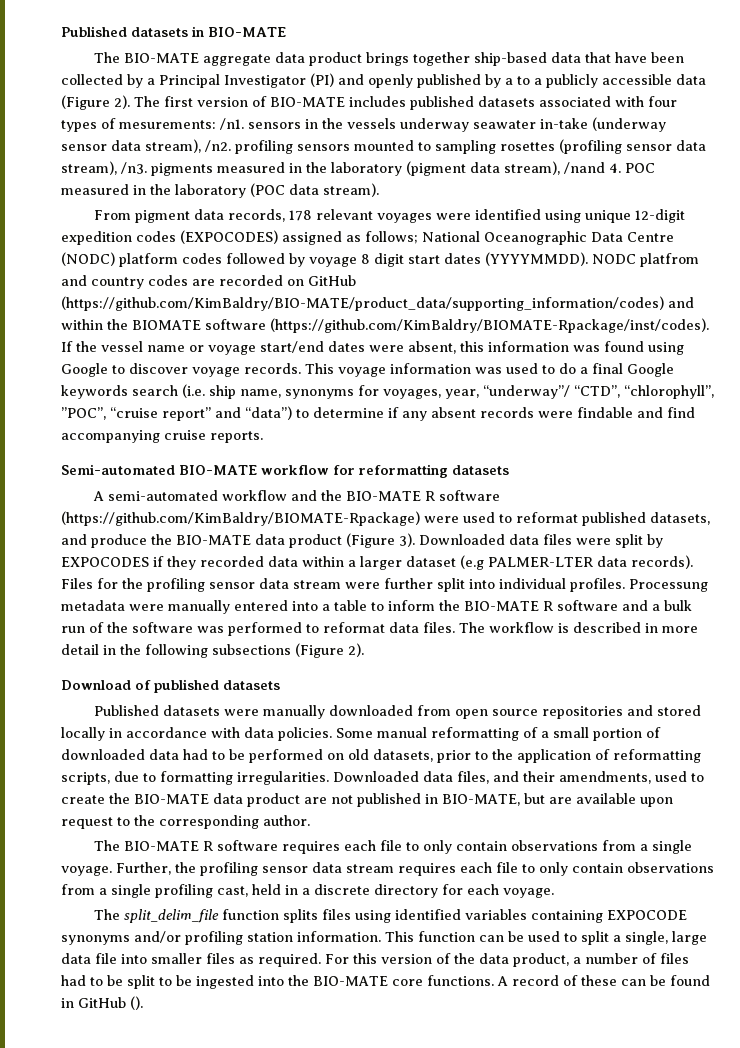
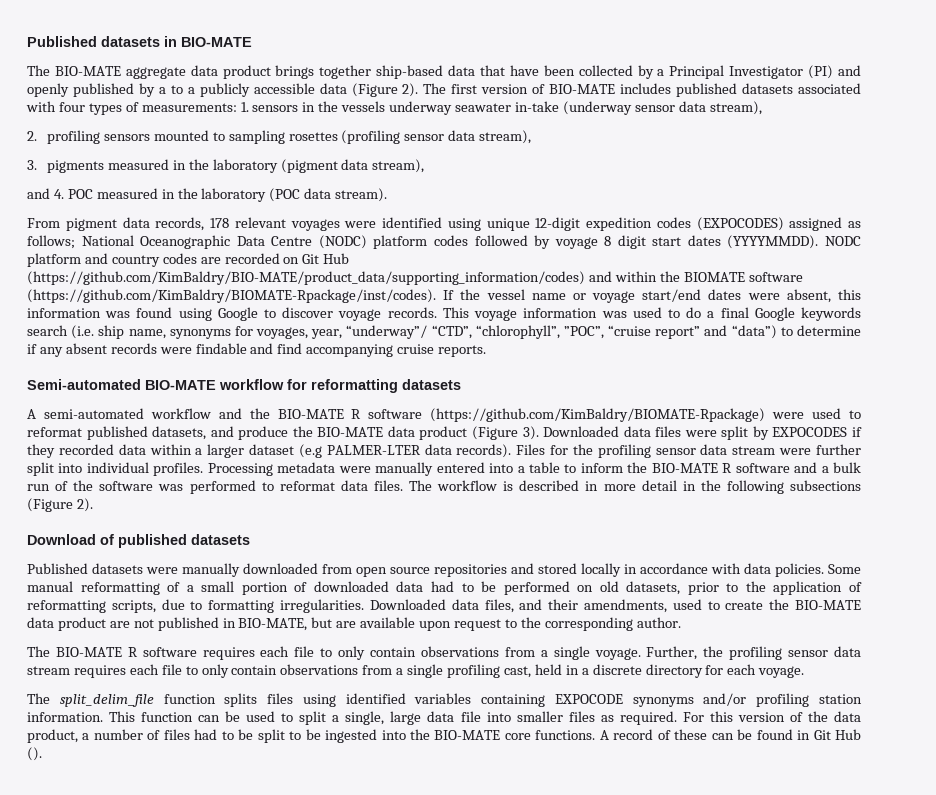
- The first version of BIO-MATE includes published datasets associated with four types of mesurements: /n1. sensors in the vessels underway seawater in-take (underway sensor data stream), /n2. profiling sensors mounted to sampling rosettes (profiling sensor data stream), /n3. pigments measured in the laboratory (pigment data stream), /nand 4. POC measured in the laboratory (POC data stream).
+ The first version of BIO-MATE includes published datasets associated with four types of measurements: 1. sensors in the vessels underway seawater in-take (underway sensor data stream),
+ 2. profiling sensors mounted to sampling rosettes (profiling sensor data stream),
+ 3. pigments measured in the laboratory (pigment data stream),
+ and 4. POC measured in the laboratory (POC data stream).
- NODC platfrom and country codes are recorded on GitHub (https://github.com/KimBaldry/BIO-MATE/product_data/supporting_information/codes) and within the BIOMATE software (https://github.com/KimBaldry/BIOMATE-Rpackage/inst/codes). If the vessel name or voyage start/end dates were absent, this information was found using Google to discover voyage records.
+ NODC platform and country codes are recorded on Git Hub (https://github.com/KimBaldry/BIO-MATE/product_data/supporting_information/codes) and within the BIOMATE software (https://github.com/KimBaldry/BIOMATE-Rpackage/inst/codes). If the vessel name or voyage start/end dates were absent, this information was found using Google to discover voyage records.
- Processung metadata were manually entered into a table to inform the BIO-MATE R software and a bulk run of the software was performed to reformat data files.
+ Processing metadata were manually entered into a table to inform the BIO-MATE R software and a bulk run of the software was performed to reformat data files.
- A record of these can be found in GitHub ().
+ A record of these can be found in Git Hub ().

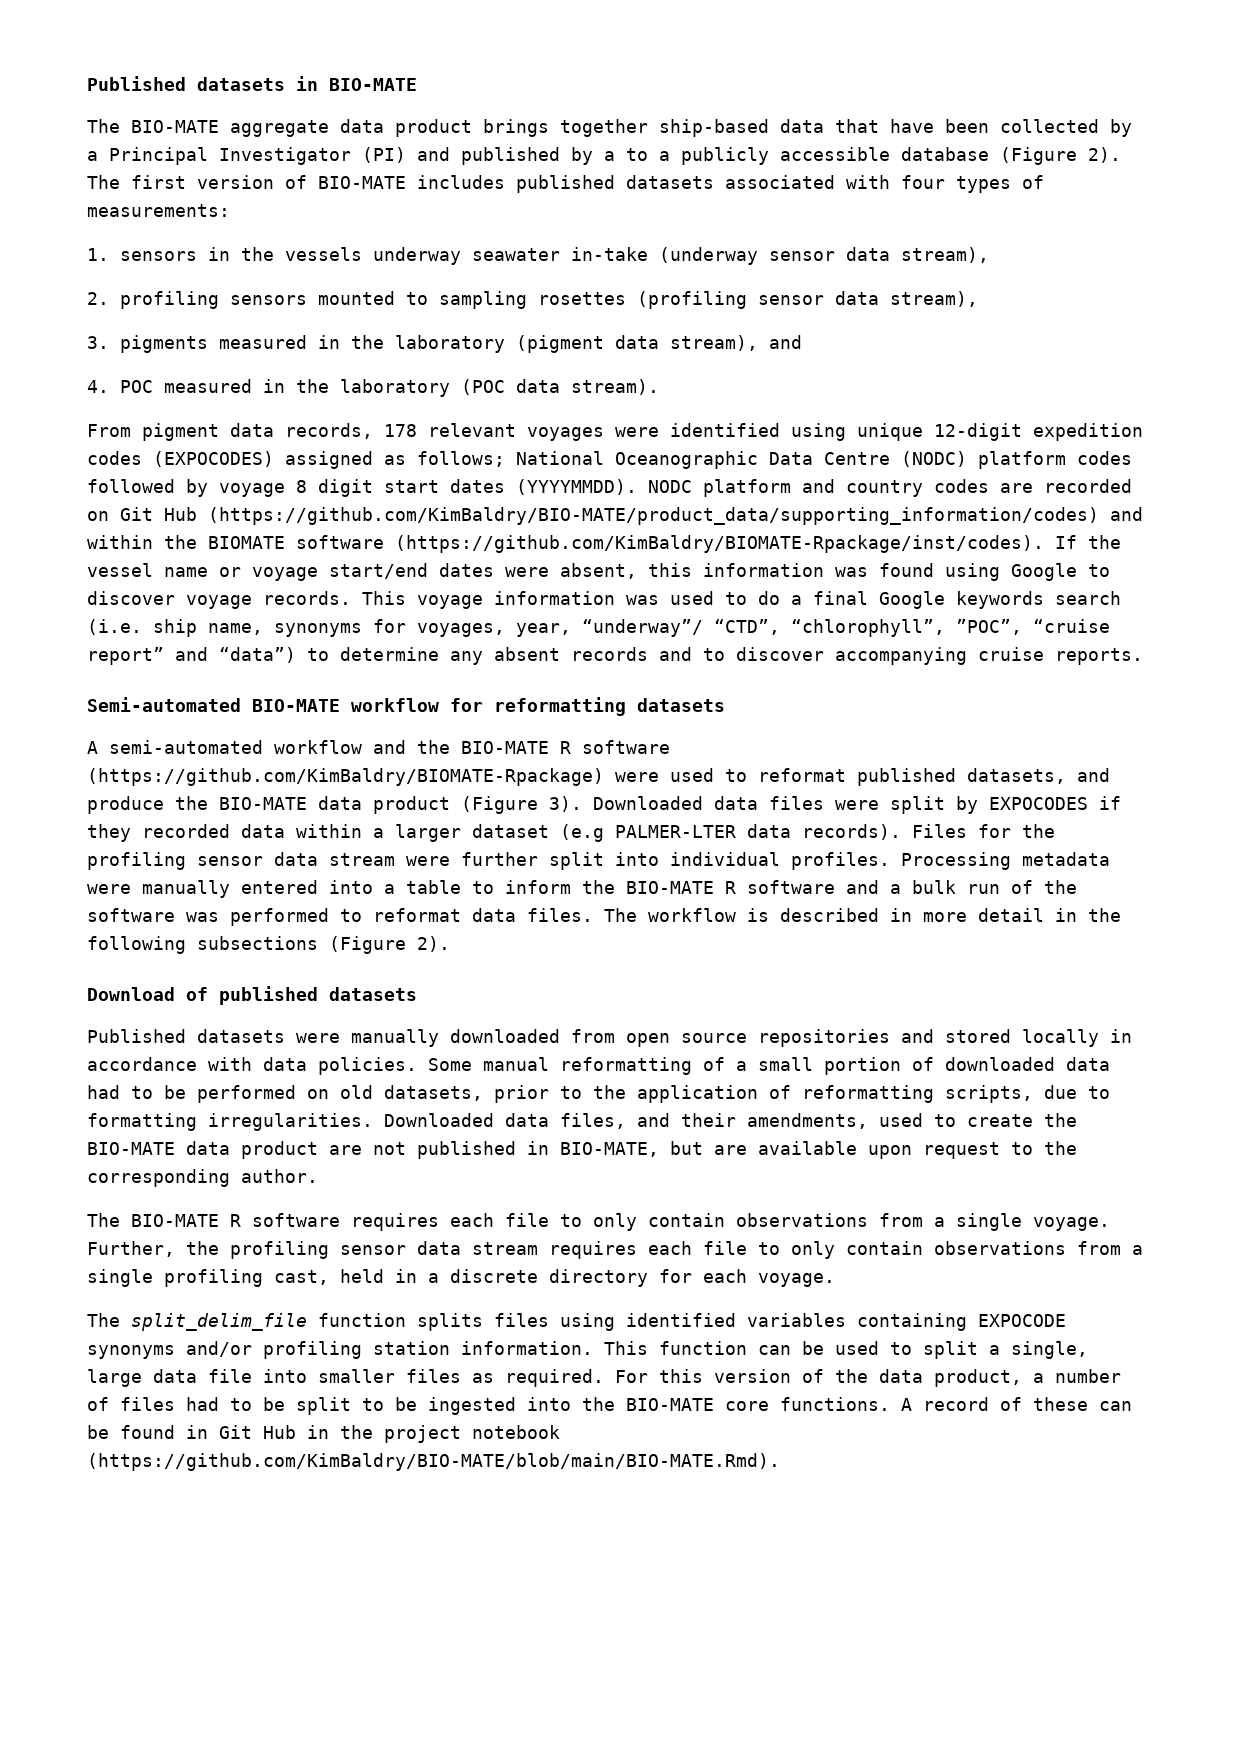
- The BIO-MATE aggregate data product brings together ship-based data that have been collected by a Principal Investigator (PI) and openly published by a to a publicly accessible data (Figure 2).
+ The BIO-MATE aggregate data product brings together ship-based data that have been collected by a Principal Investigator (PI) and published by a to a publicly accessible database (Figure 2).
- The first version of BIO-MATE includes published datasets associated with four types of measurements: 1. sensors in the vessels underway seawater in-take (underway sensor data stream),
+ The first version of BIO-MATE includes published datasets associated with four types of measurements:
+ 1. sensors in the vessels underway seawater in-take (underway sensor data stream),
- 3. pigments measured in the laboratory (pigment data stream),
- and 4. POC measured in the laboratory (POC data stream).
+ 3. pigments measured in the laboratory (pigment data stream), and
+ 4. POC measured in the laboratory (POC data stream).
- This voyage information was used to do a final Google keywords search (i.e. ship name, synonyms for voyages, year, “underway”/ “CTD”, “chlorophyll”, ”POC”, “cruise report” and “data”) to determine if any absent records were findable and find accompanying cruise reports.
+ This voyage information was used to do a final Google keywords search (i.e. ship name, synonyms for voyages, year, “underway”/ “CTD”, “chlorophyll”, ”POC”, “cruise report” and “data”) to determine any absent records and to discover accompanying cruise reports.
- A record of these can be found in Git Hub ().
+ A record of these can be found in Git Hub in the project notebook (https://github.com/KimBaldry/BIO-MATE/blob/main/BIO-MATE.Rmd).

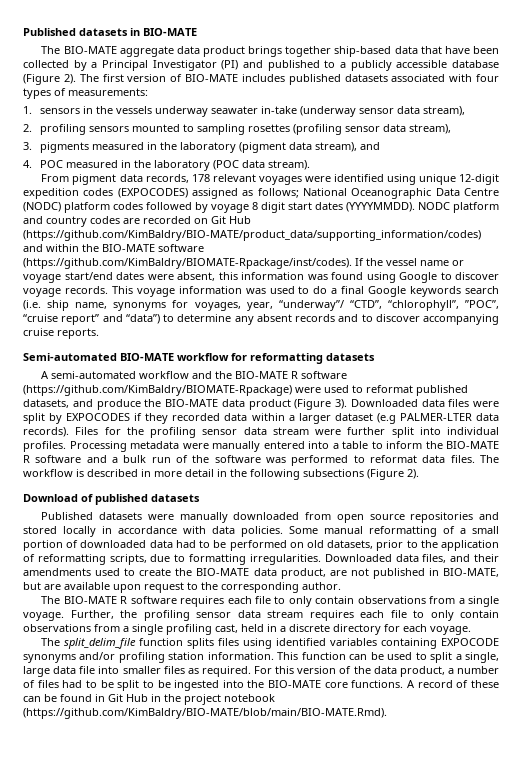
- The BIO-MATE aggregate data product brings together ship-based data that have been collected by a Principal Investigator (PI) and published by a to a publicly accessible database (Figure 2).
+ The BIO-MATE aggregate data product brings together ship-based data that have been collected by a Principal Investigator (PI) and published to a publicly accessible database (Figure 2).
- NODC platform and country codes are recorded on Git Hub (https://github.com/KimBaldry/BIO-MATE/product_data/supporting_information/codes) and within the BIOMATE software (https://github.com/KimBaldry/BIOMATE-Rpackage/inst/codes). If the vessel name or voyage start/end dates were absent, this information was found using Google to discover voyage records.
+ NODC platform and country codes are recorded on Git Hub (https://github.com/KimBaldry/BIO-MATE/product_data/supporting_information/codes) and within the BIO-MATE software (https://github.com/KimBaldry/BIOMATE-Rpackage/inst/codes). If the vessel name or voyage start/end dates were absent, this information was found using Google to discover voyage records.
- Downloaded data files, and their amendments, used to create the BIO-MATE data product are not published in BIO-MATE, but are available upon request to the corresponding author.
+ Downloaded data files, and their amendments used to create the BIO-MATE data product, are not published in BIO-MATE, but are available upon request to the corresponding author.

